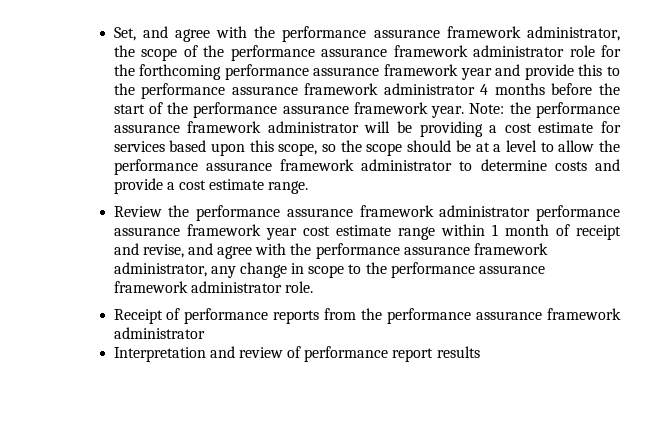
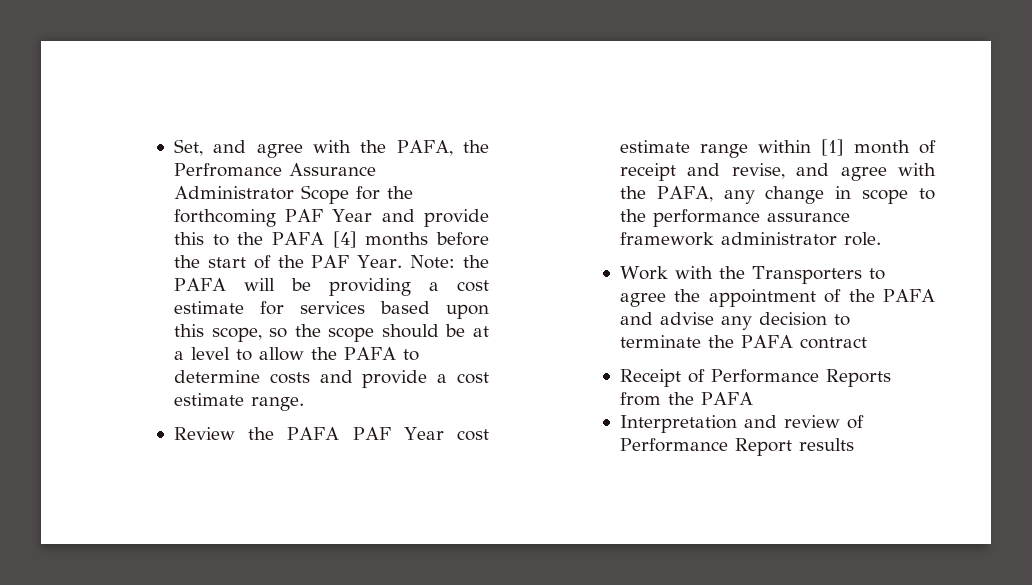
- Set, and agree with the performance assurance framework administrator, the scope of the performance assurance framework administrator role for the forthcoming performance assurance framework year and provide this to the performance assurance framework administrator 4 months before the start of the performance assurance framework year. Note: the performance assurance framework administrator will be providing a cost estimate for services based upon this scope, so the scope should be at a level to allow the performance assurance framework administrator to determine costs and provide a cost estimate range.
+ Set, and agree with the PAFA, the Perfromance Assurance Administrator Scope for the forthcoming PAF Year and provide this to the PAFA [4] months before the start of the PAF Year. Note: the PAFA will be providing a cost estimate for services based upon this scope, so the scope should be at a level to allow the PAFA to determine costs and provide a cost estimate range.
- Review the performance assurance framework administrator performance assurance framework year cost estimate range within 1 month of receipt and revise, and agree with the performance assurance framework administrator, any change in scope to the performance assurance framework administrator role.
+ Review the PAFA PAF Year cost estimate range within [1] month of receipt and revise, and agree with the PAFA, any change in scope to the performance assurance framework administrator role.
- Receipt of performance reports from the performance assurance framework administrator
+ Work with the Transporters to agree the appointment of the PAFA and advise any decision to terminate the PAFA contract
+ Receipt of Performance Reports from the PAFA
- Interpretation and review of performance report results
+ Interpretation and review of Performance Report results

